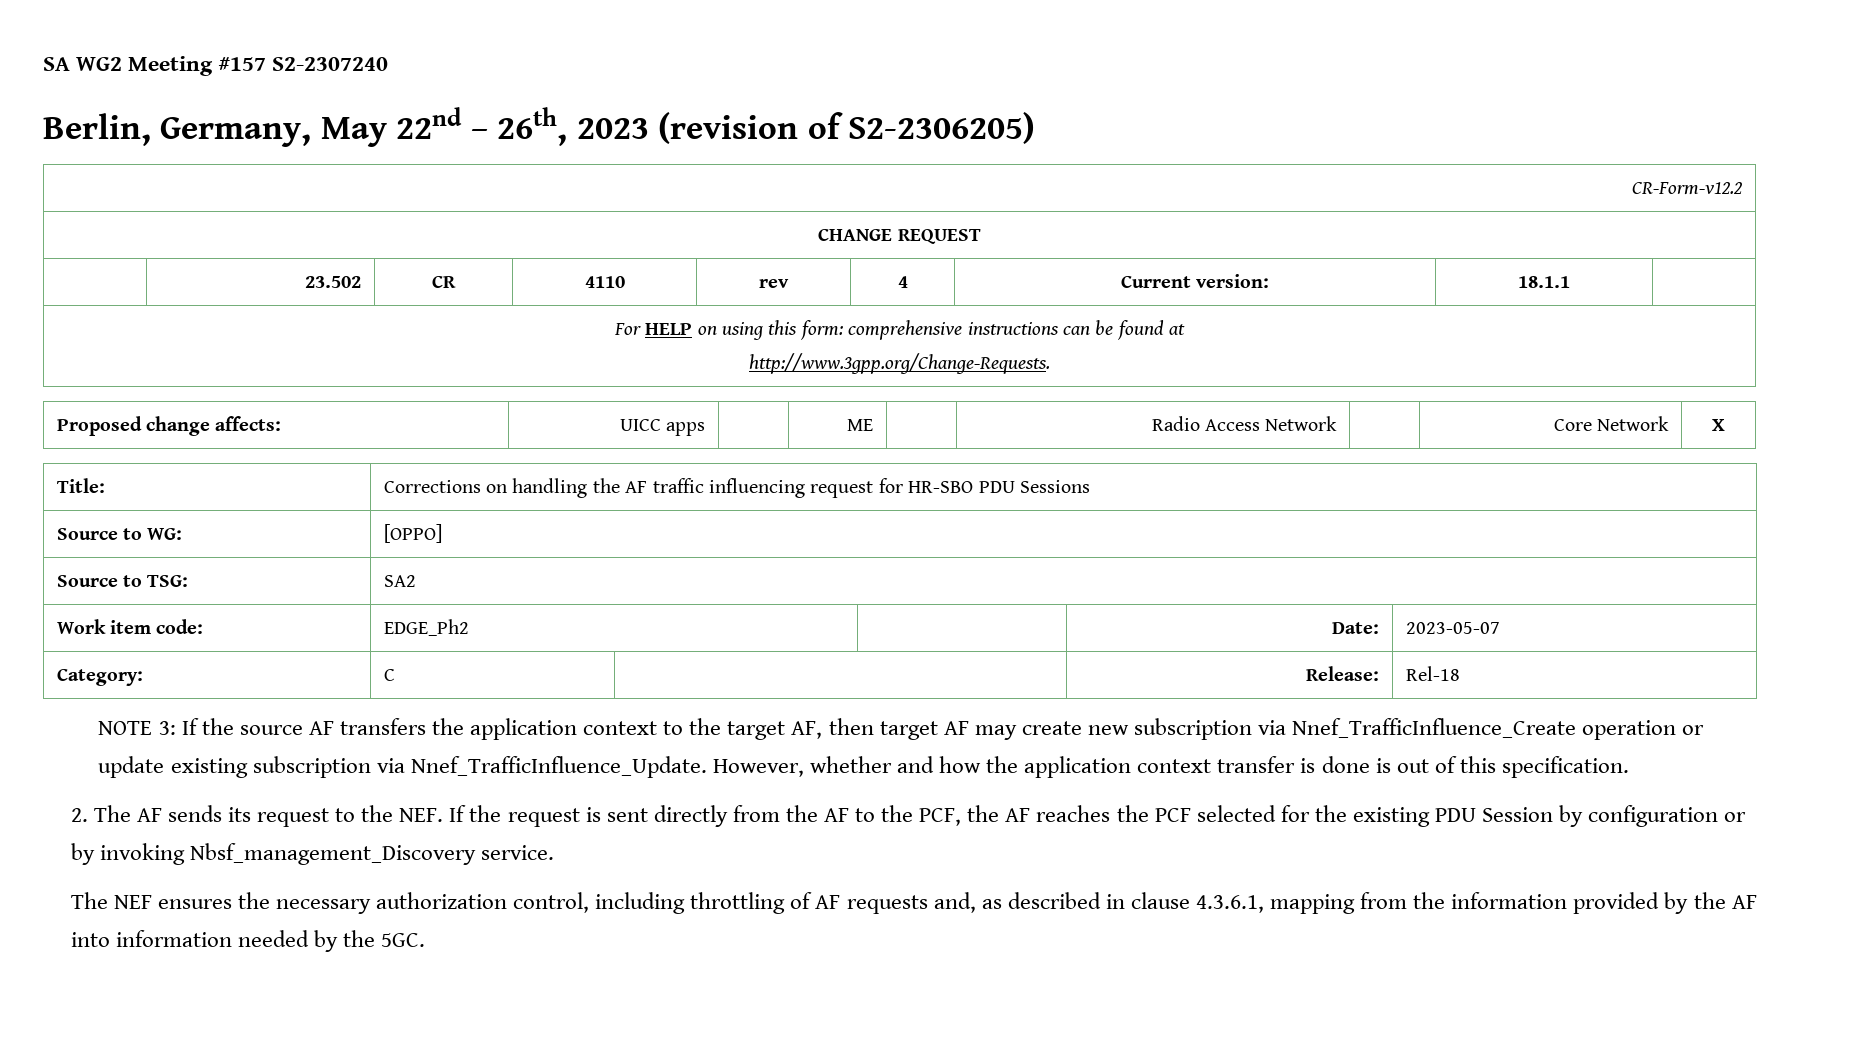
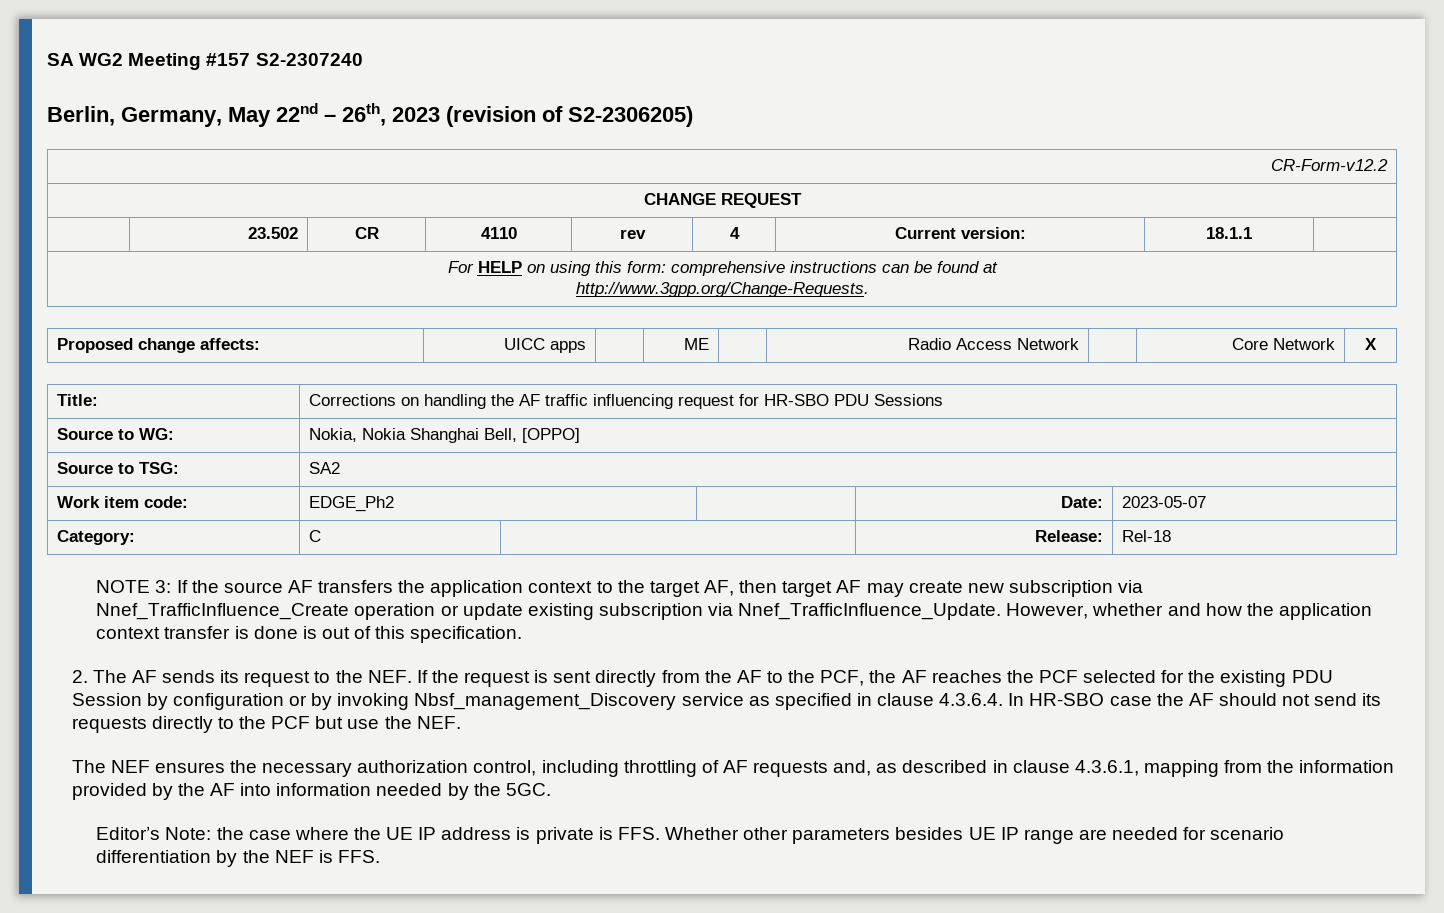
- Source to WG: | [OPPO]
+ Source to WG: | Nokia, Nokia Shanghai Bell, [OPPO]
- 2. The AF sends its request to the NEF. If the request is sent directly from the AF to the PCF, the AF reaches the PCF selected for the existing PDU Session by configuration or by invoking Nbsf_management_Discovery service.
+ 2. The AF sends its request to the NEF. If the request is sent directly from the AF to the PCF, the AF reaches the PCF selected for the existing PDU Session by configuration or by invoking Nbsf_management_Discovery service as specified in clause 4.3.6.4. In HR-SBO case the AF should not send its requests directly to the PCF but use the NEF.
+ Editor’s Note: the case where the UE IP address is private is FFS. Whether other parameters besides UE IP range are needed for scenario differentiation by the NEF is FFS.

